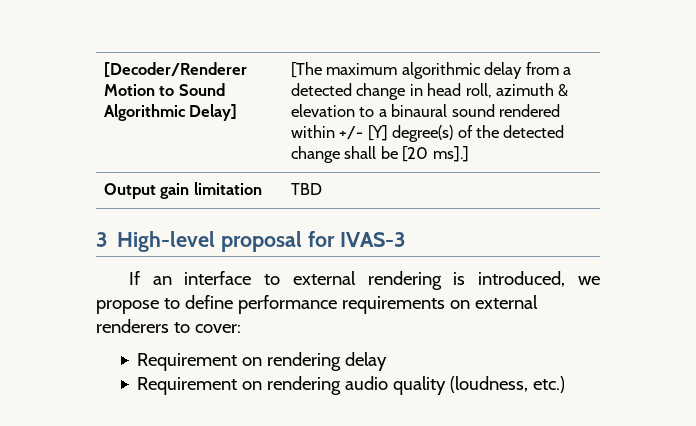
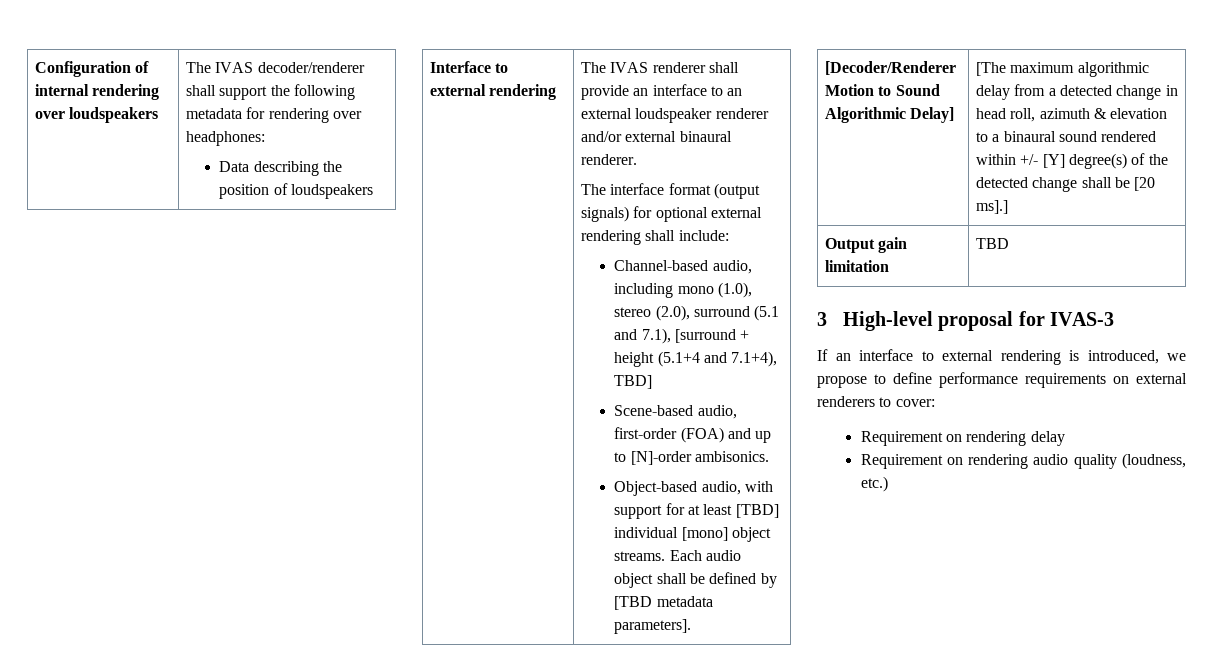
+ Configuration of internal rendering over loudspeakers | The IVAS decoder/renderer shall support the following metadata for rendering over headphones:
+ Data describing the position of loudspeakers
+ Interface to external rendering | The IVAS renderer shall provide an interface to an external loudspeaker renderer and/or external binaural renderer.
+ The interface format (output signals) for optional external rendering shall include:
+ Channel-based audio, including mono (1.0), stereo (2.0), surround (5.1 and 7.1), [surround + height (5.1+4 and 7.1+4), TBD]
+ Scene-based audio, first-order (FOA) and up to [N]-order ambisonics.
+ Object-based audio, with support for at least [TBD] individual [mono] object streams. Each audio object shall be defined by [TBD metadata parameters].

